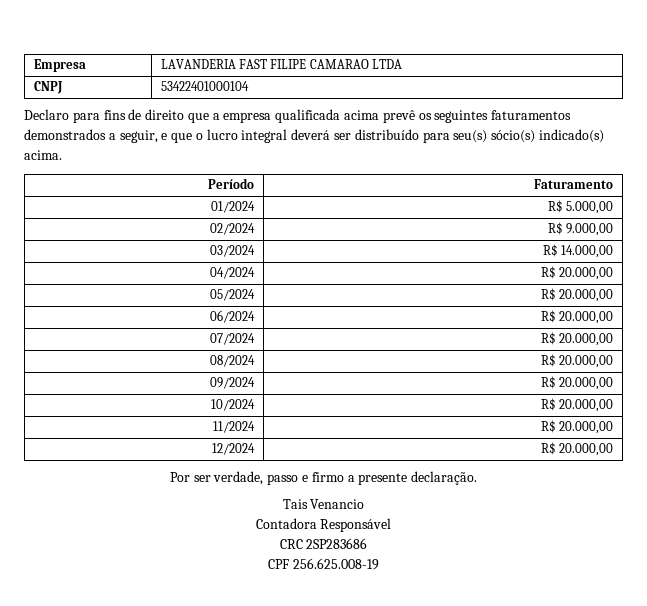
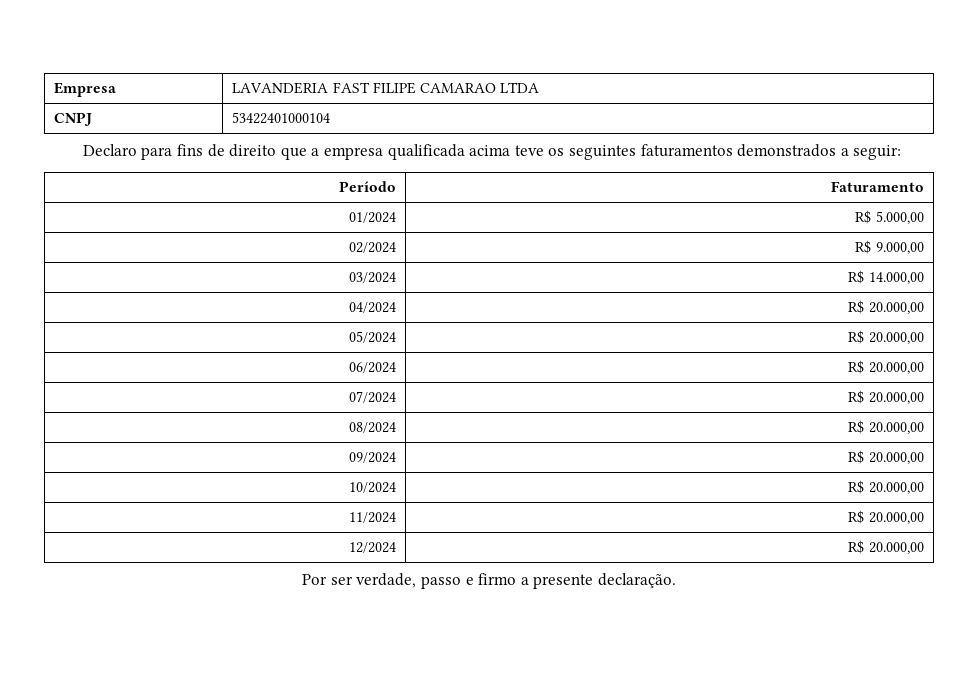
- Declaro para fins de direito que a empresa qualificada acima prevê os seguintes faturamentos demonstrados a seguir, e que o lucro integral deverá ser distribuído para seu(s) sócio(s) indicado(s) acima.
+ Declaro para fins de direito que a empresa qualificada acima teve os seguintes faturamentos demonstrados a seguir:
- Tais Venancio
- Contadora Responsável
- CRC 2SP283686
- CPF 256.625.008-19

